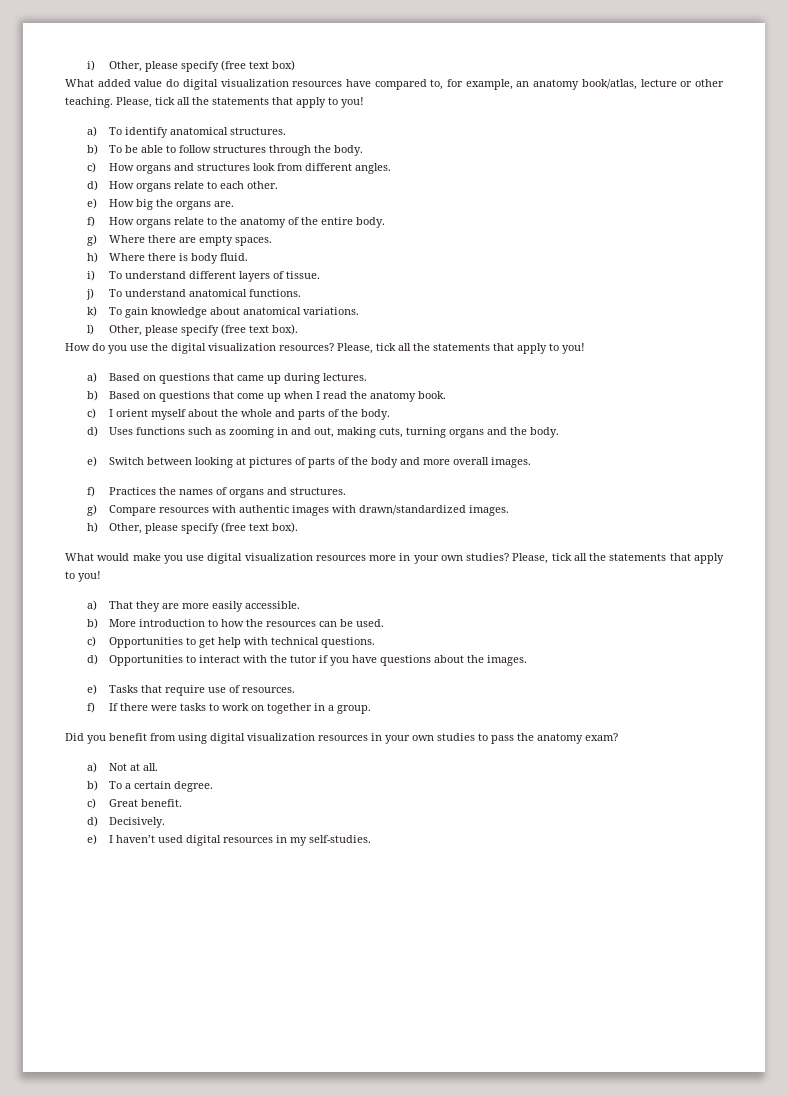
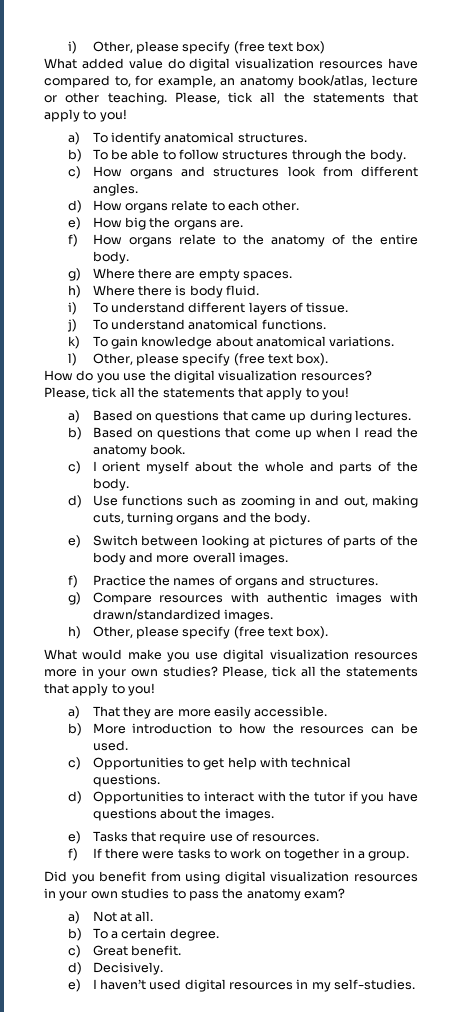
- d) Uses functions such as zooming in and out, making cuts, turning organs and the body.
+ d) Use functions such as zooming in and out, making cuts, turning organs and the body.
- f) Practices the names of organs and structures.
+ f) Practice the names of organs and structures.

